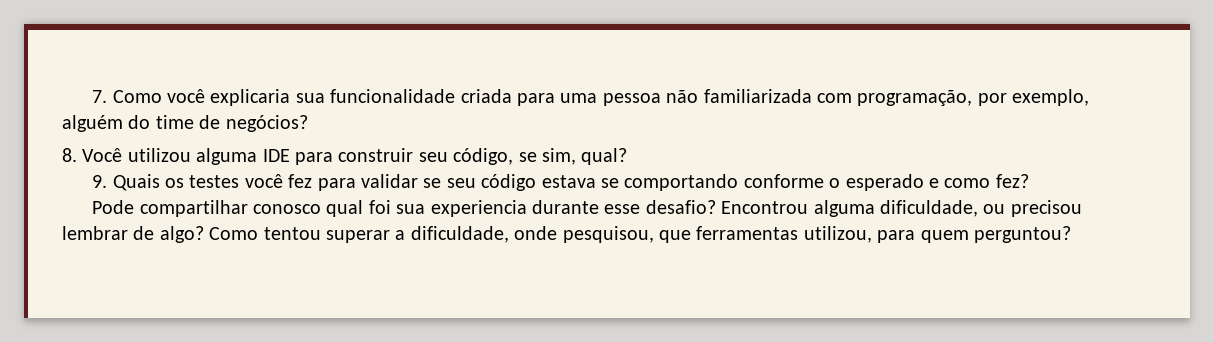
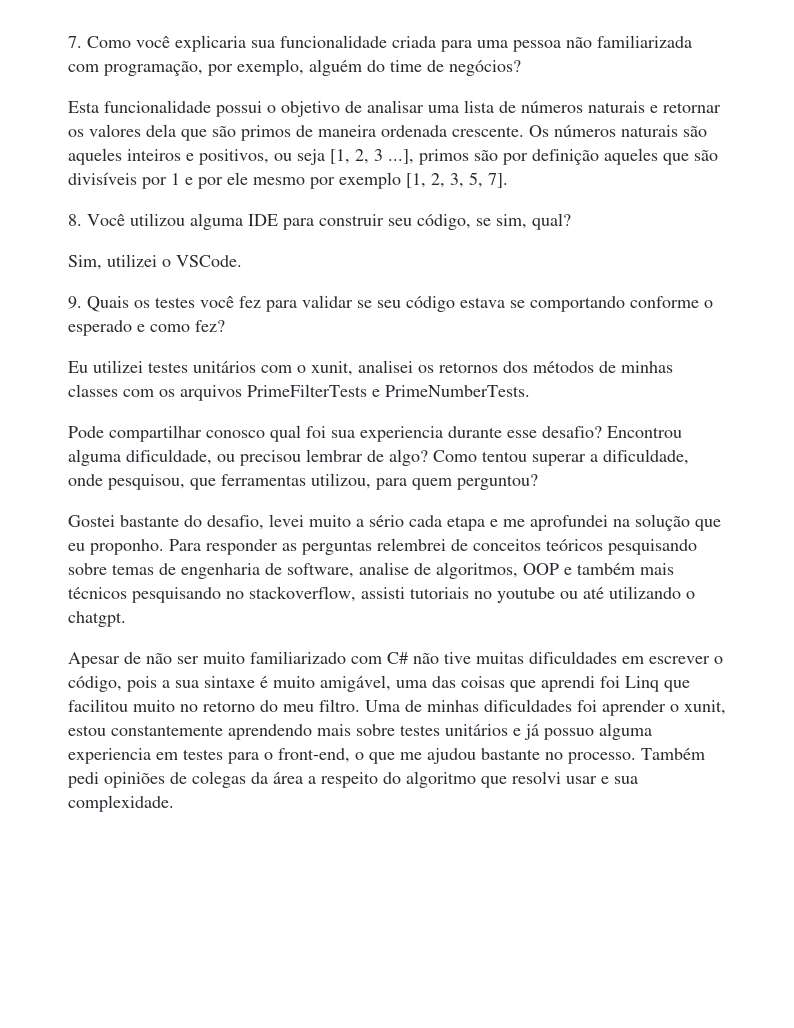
+ Esta funcionalidade possui o objetivo de analisar uma lista de números naturais e retornar os valores dela que são primos de maneira ordenada crescente. Os números naturais são aqueles inteiros e positivos, ou seja [1, 2, 3 ...], primos são por definição aqueles que são divisíveis por 1 e por ele mesmo por exemplo [1, 2, 3, 5, 7].
+ Sim, utilizei o VSCode.
+ Eu utilizei testes unitários com o xunit, analisei os retornos dos métodos de minhas classes com os arquivos PrimeFilterTests e PrimeNumberTests.
+ Gostei bastante do desafio, levei muito a sério cada etapa e me aprofundei na solução que eu proponho. Para responder as perguntas relembrei de conceitos teóricos pesquisando sobre temas de engenharia de software, analise de algoritmos, OOP e também mais técnicos pesquisando no stackoverflow, assisti tutoriais no youtube ou até utilizando o chatgpt.
+ Apesar de não ser muito familiarizado com C# não tive muitas dificuldades em escrever o código, pois a sua sintaxe é muito amigável, uma das coisas que aprendi foi Linq que facilitou muito no retorno do meu filtro. Uma de minhas dificuldades foi aprender o xunit, estou constantemente aprendendo mais sobre testes unitários e já possuo alguma experiencia em testes para o front-end, o que me ajudou bastante no processo. Também pedi opiniões de colegas da área a respeito do algoritmo que resolvi usar e sua complexidade.

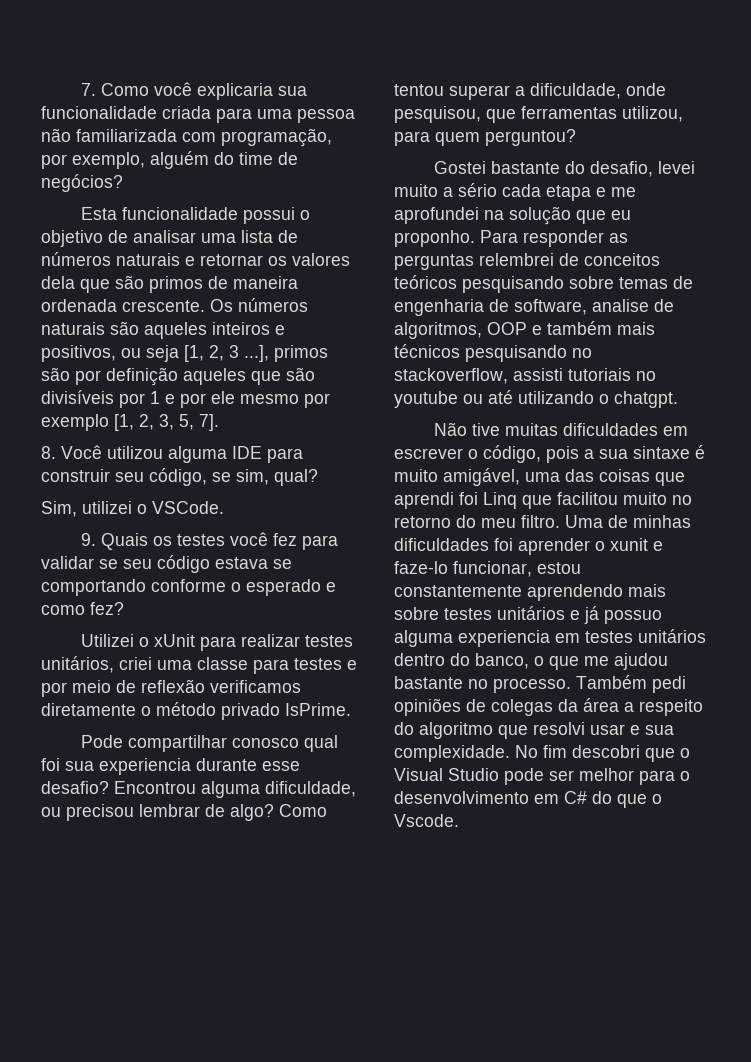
- Eu utilizei testes unitários com o xunit, analisei os retornos dos métodos de minhas classes com os arquivos PrimeFilterTests e PrimeNumberTests.
+ Utilizei o xUnit para realizar testes unitários, criei uma classe para testes e por meio de reflexão verificamos diretamente o método privado IsPrime.
- Apesar de não ser muito familiarizado com C# não tive muitas dificuldades em escrever o código, pois a sua sintaxe é muito amigável, uma das coisas que aprendi foi Linq que facilitou muito no retorno do meu filtro.
+ Não tive muitas dificuldades em escrever o código, pois a sua sintaxe é muito amigável, uma das coisas que aprendi foi Linq que facilitou muito no retorno do meu filtro.
- Uma de minhas dificuldades foi aprender o xunit, estou constantemente aprendendo mais sobre testes unitários e já possuo alguma experiencia em testes para o front-end, o que me ajudou bastante no processo.
+ Uma de minhas dificuldades foi aprender o xunit e faze-lo funcionar, estou constantemente aprendendo mais sobre testes unitários e já possuo alguma experiencia em testes unitários dentro do banco, o que me ajudou bastante no processo.
+ No fim descobri que o Visual Studio pode ser melhor para o desenvolvimento em C# do que o Vscode.

